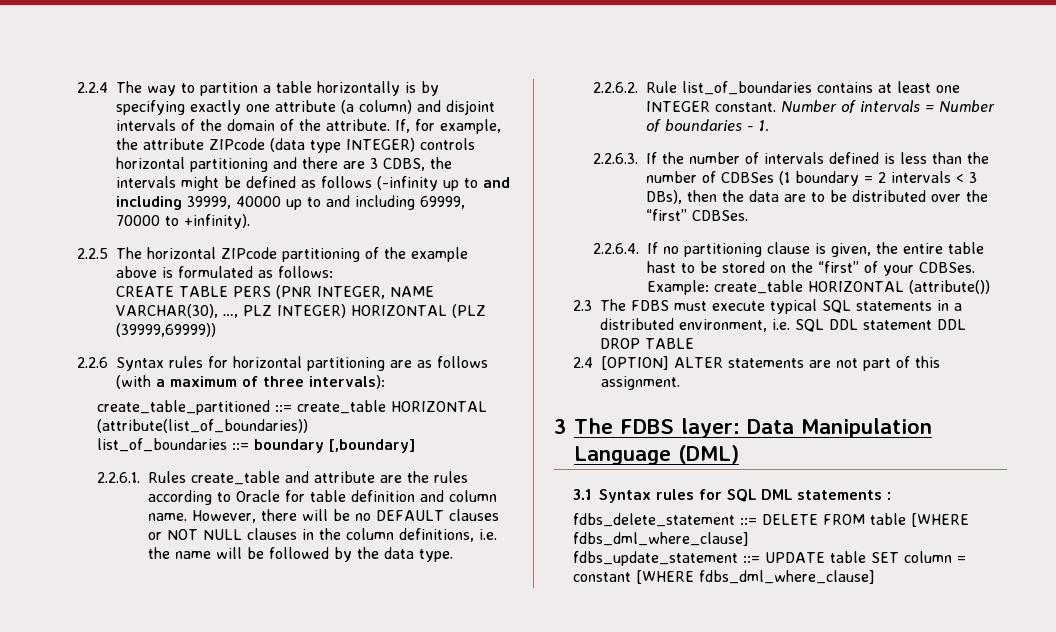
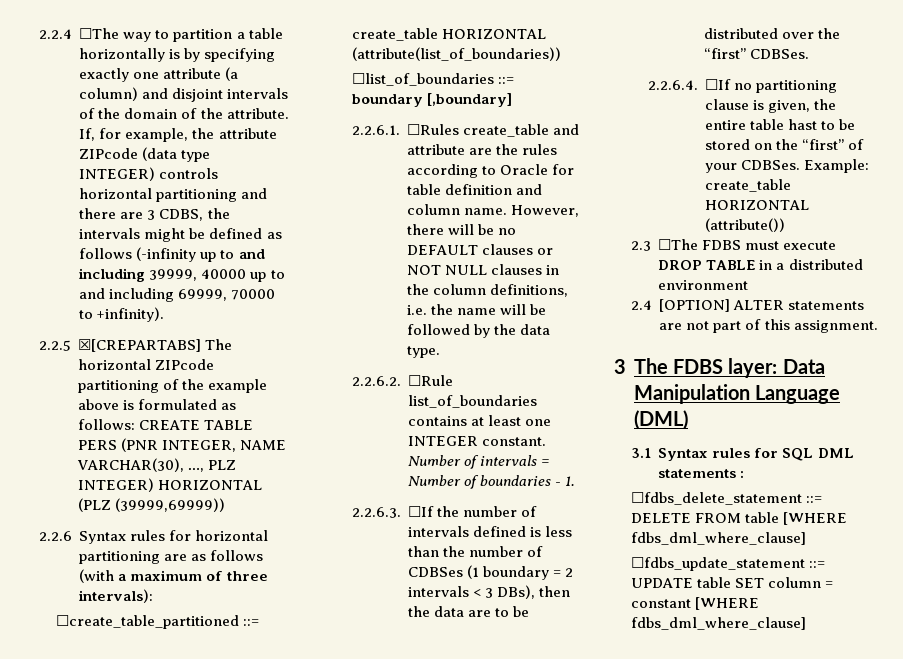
- 2.2.4 The way to partition a table horizontally is by specifying exactly one attribute (a column) and disjoint intervals of the domain of the attribute.
+ 2.2.4 ☐The way to partition a table horizontally is by specifying exactly one attribute (a column) and disjoint intervals of the domain of the attribute.
- 2.2.5 The horizontal ZIPcode partitioning of the example above is formulated as follows:
- CREATE TABLE PERS (PNR INTEGER, NAME VARCHAR(30), …, PLZ INTEGER) HORIZONTAL (PLZ (39999,69999))
+ 2.2.5 ☒[CREPARTABS] The horizontal ZIPcode partitioning of the example above is formulated as follows: CREATE TABLE PERS (PNR INTEGER, NAME VARCHAR(30), …, PLZ INTEGER) HORIZONTAL (PLZ (39999,69999))
- create_table_partitioned ::= create_table HORIZONTAL (attribute(list_of_boundaries))
+ ☐create_table_partitioned ::= create_table HORIZONTAL (attribute(list_of_boundaries))
- list_of_boundaries ::= boundary [,boundary]
+ ☐list_of_boundaries ::= boundary [,boundary]
- 2.2.6.1. Rules create_table and attribute are the rules according to Oracle for table definition and column name.
+ 2.2.6.1. ☐Rules create_table and attribute are the rules according to Oracle for table definition and column name.
- 2.2.6.2. Rule list_of_boundaries contains at least one INTEGER constant.
+ 2.2.6.2. ☐Rule list_of_boundaries contains at least one INTEGER constant.
- 2.2.6.3. If the number of intervals defined is less than the number of CDBSes (1 boundary = 2 intervals < 3 DBs), then the data are to be distributed over the “first” CDBSes.
+ 2.2.6.3. ☐If the number of intervals defined is less than the number of CDBSes (1 boundary = 2 intervals < 3 DBs), then the data are to be distributed over the “first” CDBSes.
- 2.2.6.4. If no partitioning clause is given, the entire table hast to be stored on the “first” of your CDBSes.
+ 2.2.6.4. ☐If no partitioning clause is given, the entire table hast to be stored on the “first” of your CDBSes.
- 2.3 The FDBS must execute typical SQL statements in a distributed environment, i.e. SQL DDL statement DDL DROP TABLE
+ 2.3 ☐The FDBS must execute DROP TABLE in a distributed environment
- fdbs_delete_statement ::= DELETE FROM table [WHERE fdbs_dml_where_clause]
+ ☐fdbs_delete_statement ::= DELETE FROM table [WHERE fdbs_dml_where_clause]
- fdbs_update_statement ::= UPDATE table SET column = constant [WHERE fdbs_dml_where_clause]
+ ☐fdbs_update_statement ::= UPDATE table SET column = constant [WHERE fdbs_dml_where_clause]

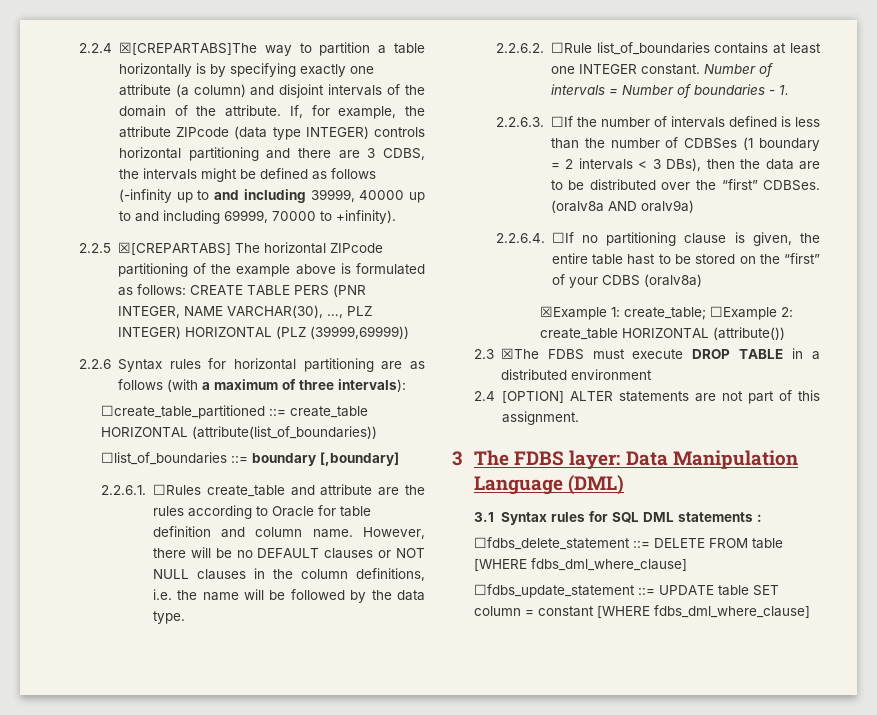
- 2.2.4 ☐The way to partition a table horizontally is by specifying exactly one attribute (a column) and disjoint intervals of the domain of the attribute.
+ 2.2.4 ☒[CREPARTABS]The way to partition a table horizontally is by specifying exactly one attribute (a column) and disjoint intervals of the domain of the attribute.
+ (oralv8a AND oralv9a)
- 2.2.6.4. ☐If no partitioning clause is given, the entire table hast to be stored on the “first” of your CDBSes. Example: create_table HORIZONTAL (attribute())
+ 2.2.6.4. ☐If no partitioning clause is given, the entire table hast to be stored on the “first” of your CDBS (oralv8a)
+ ☒Example 1: create_table; ☐Example 2: create_table HORIZONTAL (attribute())
- 2.3 ☐The FDBS must execute DROP TABLE in a distributed environment
+ 2.3 ☒The FDBS must execute DROP TABLE in a distributed environment

